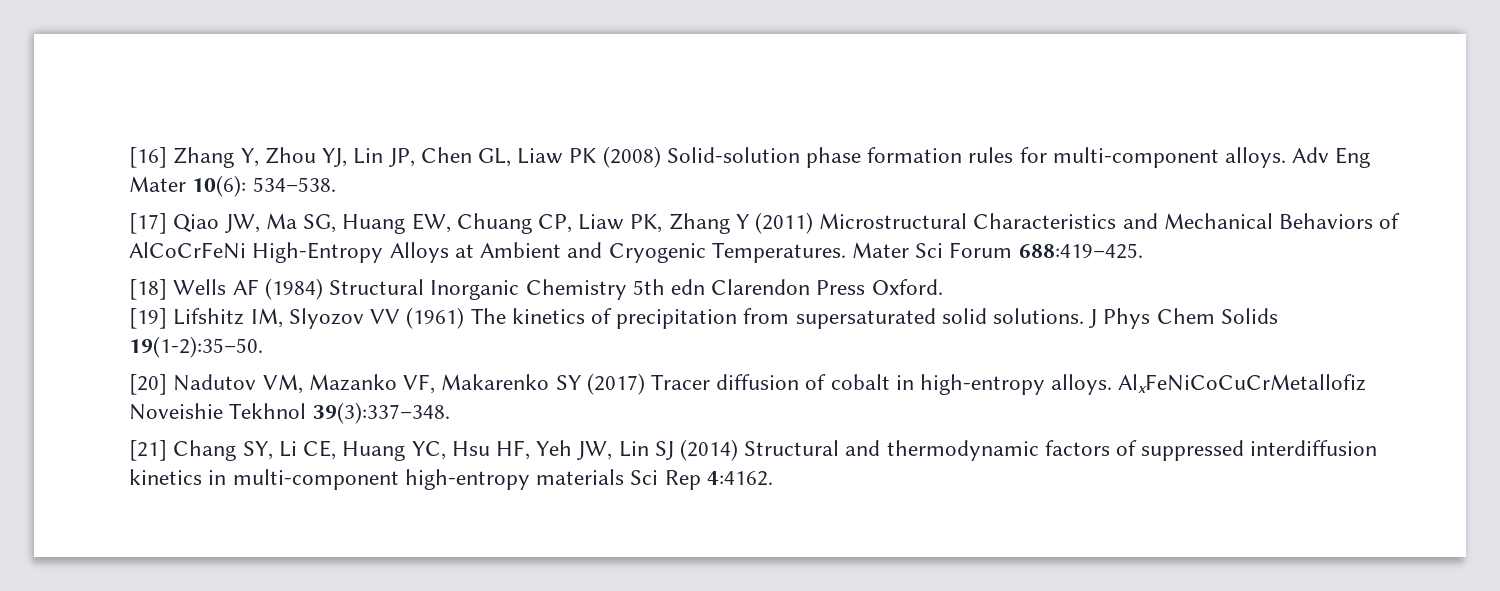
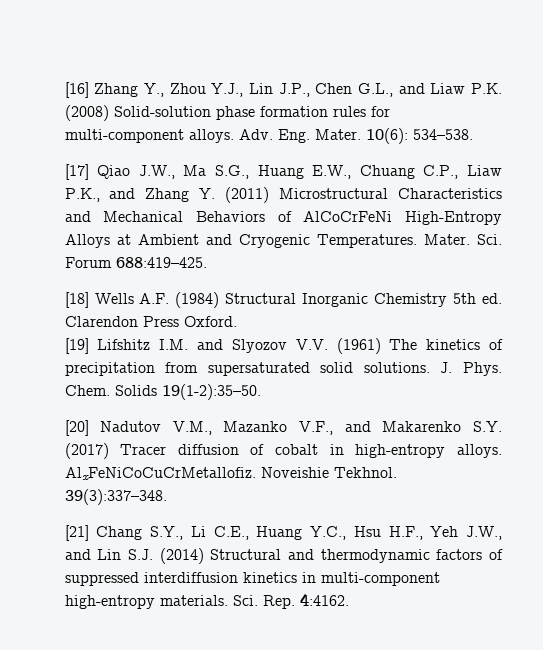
- [16] Zhang Y, Zhou YJ, Lin JP, Chen GL, Liaw PK (2008) Solid-solution phase formation rules for multi-component alloys.
+ [16] Zhang Y., Zhou Y.J., Lin J.P., Chen G.L., and Liaw P.K. (2008) Solid-solution phase formation rules for multi-component alloys.
- Adv Eng Mater 10(6): 534–538.
+ Adv. Eng. Mater. 10(6): 534–538.
- [17] Qiao JW, Ma SG, Huang EW, Chuang CP, Liaw PK, Zhang Y (2011) Microstructural Characteristics and Mechanical Behaviors of AlCoCrFeNi High-Entropy Alloys at Ambient and Cryogenic Temperatures.
+ [17] Qiao J.W., Ma S.G., Huang E.W., Chuang C.P., Liaw P.K., and Zhang Y. (2011) Microstructural Characteristics and Mechanical Behaviors of AlCoCrFeNi High-Entropy Alloys at Ambient and Cryogenic Temperatures.
- Mater Sci Forum 688:419–425.
+ Mater. Sci. Forum 688:419–425.
- [18] Wells AF (1984) Structural Inorganic Chemistry 5th edn Clarendon Press Oxford.
+ [18] Wells A.F. (1984) Structural Inorganic Chemistry 5th ed. Clarendon Press Oxford.
- [19] Lifshitz IM, Slyozov VV (1961) The kinetics of precipitation from supersaturated solid solutions.
+ [19] Lifshitz I.M. and Slyozov V.V. (1961) The kinetics of precipitation from supersaturated solid solutions.
- J Phys Chem Solids 19(1-2):35–50.
+ J. Phys. Chem. Solids 19(1-2):35–50.
- [20] Nadutov VM, Mazanko VF, Makarenko SY (2017) Tracer diffusion of cobalt in high-entropy alloys.
+ [20] Nadutov V.M., Mazanko V.F., and Makarenko S.Y. (2017) Tracer diffusion of cobalt in high-entropy alloys.
- AlхFeNiCoCuCrMetallofiz Noveishie Tekhnol 39(3):337–348.
+ AlхFeNiCoCuCrMetallofiz. Noveishie Tekhnol. 39(3):337–348.
- [21] Chang SY, Li CE, Huang YC, Hsu HF, Yeh JW, Lin SJ (2014) Structural and thermodynamic factors of suppressed interdiffusion kinetics in multi-component high-entropy materials Sci Rep 4:4162.
+ [21] Chang S.Y., Li C.E., Huang Y.C., Hsu H.F., Yeh J.W., and Lin S.J. (2014) Structural and thermodynamic factors of suppressed interdiffusion kinetics in multi-component high-entropy materials. Sci. Rep. 4:4162.

